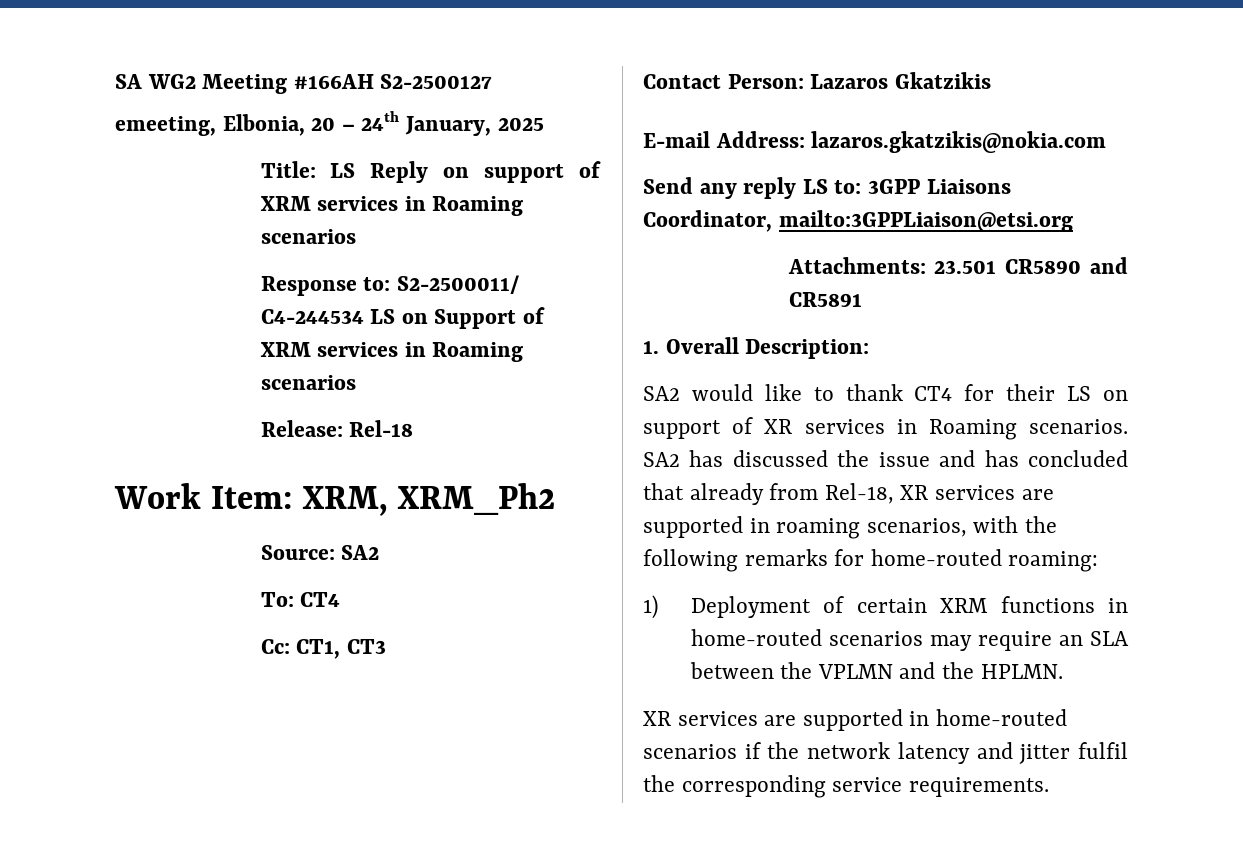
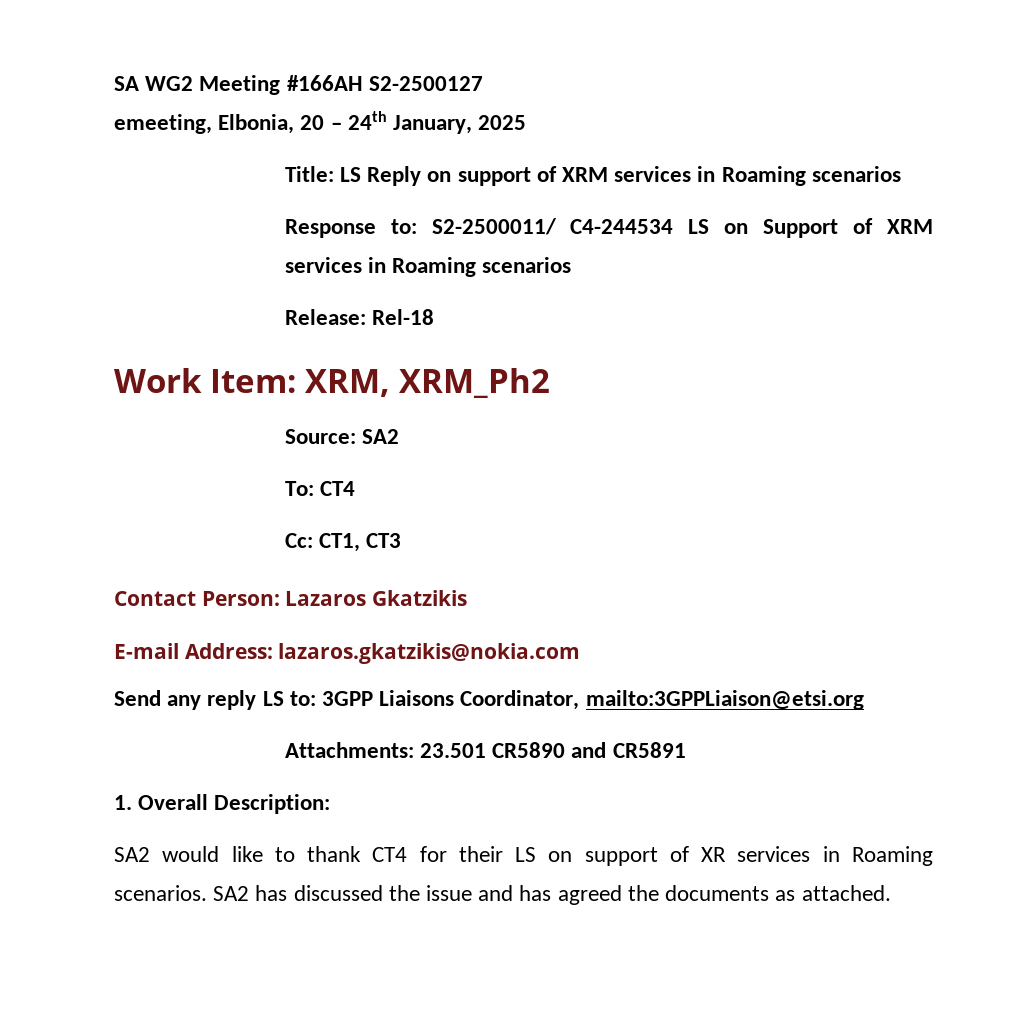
- SA2 has discussed the issue and has concluded that already from Rel-18, XR services are supported in roaming scenarios, with the following remarks for home-routed roaming:
- 1) Deployment of certain XRM functions in home-routed scenarios may require an SLA between the VPLMN and the HPLMN.
- XR services are supported in home-routed scenarios if the network latency and jitter fulfil the corresponding service requirements.
+ SA2 has discussed the issue and has agreed the documents as attached.

